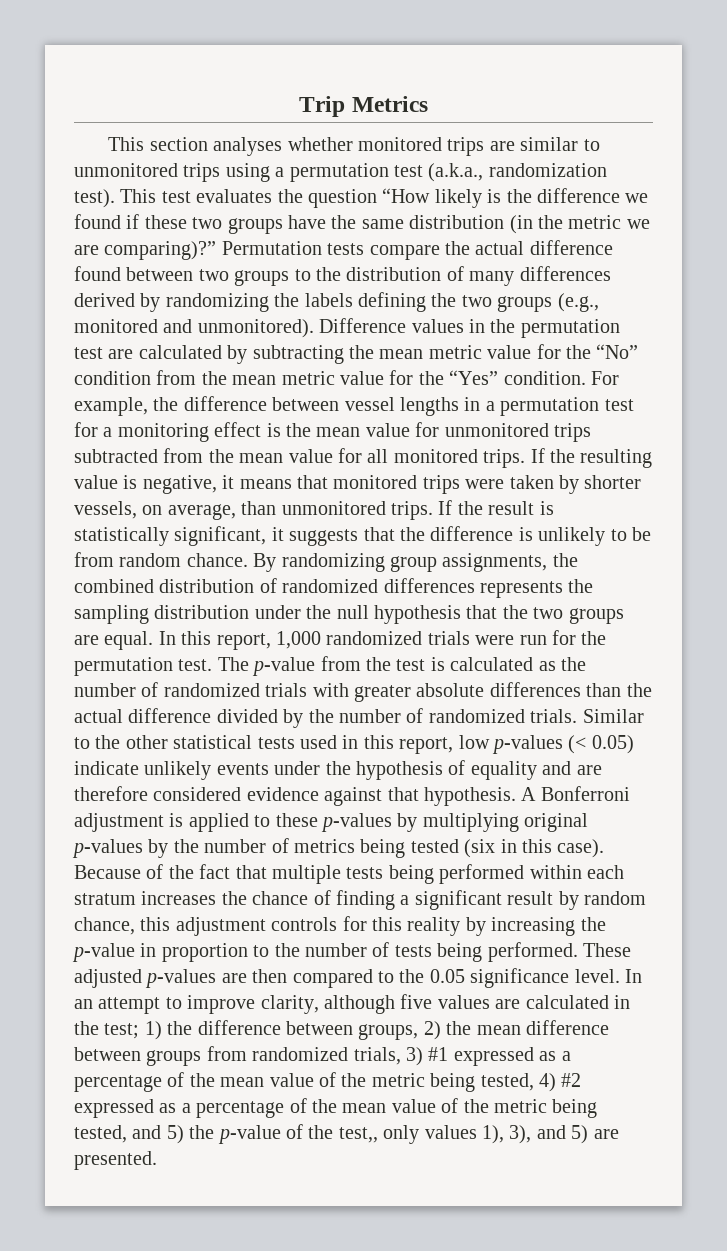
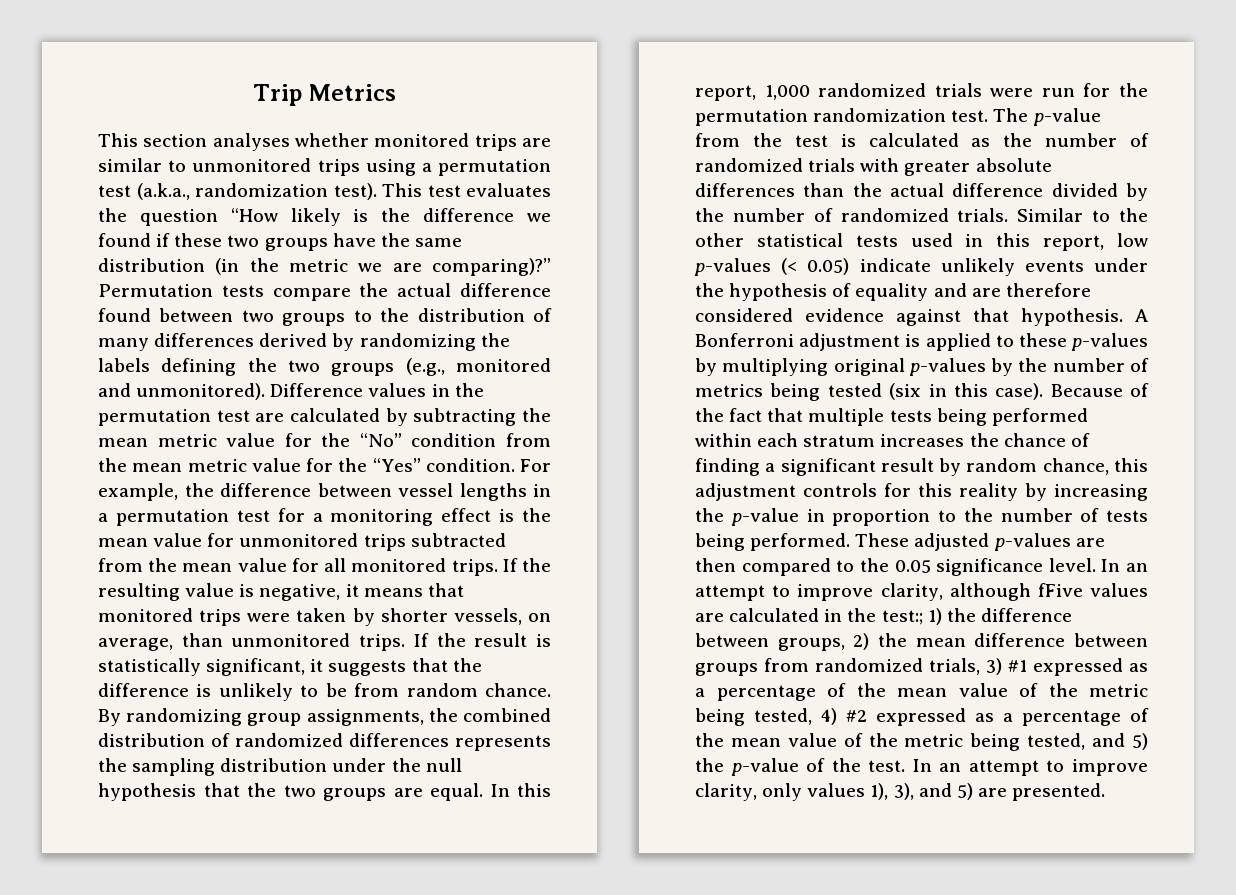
- In this report, 1,000 randomized trials were run for the permutation test.
+ In this report, 1,000 randomized trials were run for the permutation randomization test.
- In an attempt to improve clarity, although five values are calculated in the test;
+ In an attempt to improve clarity, although fFive values are calculated in the test:;
- 1) the difference between groups, 2) the mean difference between groups from randomized trials, 3) #1 expressed as a percentage of the mean value of the metric being tested, 4) #2 expressed as a percentage of the mean value of the metric being tested, and 5) the p-value of the test,, only values 1), 3), and 5) are presented.
+ 1) the difference between groups, 2) the mean difference between groups from randomized trials, 3) #1 expressed as a percentage of the mean value of the metric being tested, 4) #2 expressed as a percentage of the mean value of the metric being tested, and 5) the p-value of the test. In an attempt to improve clarity, only values 1), 3), and 5) are presented.

